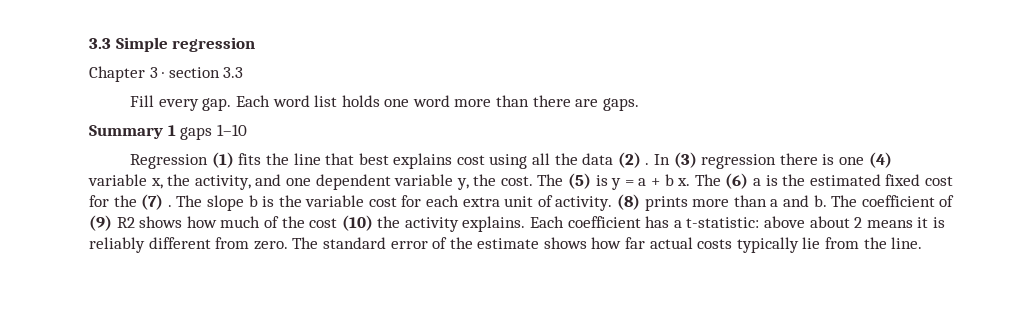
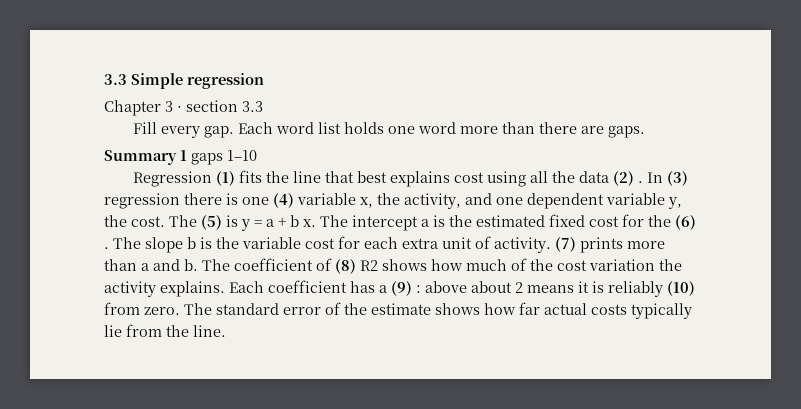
- The (6) a is the estimated fixed cost for the (7) .
+ The intercept a is the estimated fixed cost for the (6) .
- (8) prints more than a and b.
+ (7) prints more than a and b.
- The coefficient of (9) R2 shows how much of the cost (10) the activity explains.
+ The coefficient of (8) R2 shows how much of the cost variation the activity explains.
- Each coefficient has a t-statistic: above about 2 means it is reliably different from zero.
+ Each coefficient has a (9) : above about 2 means it is reliably (10) from zero.

